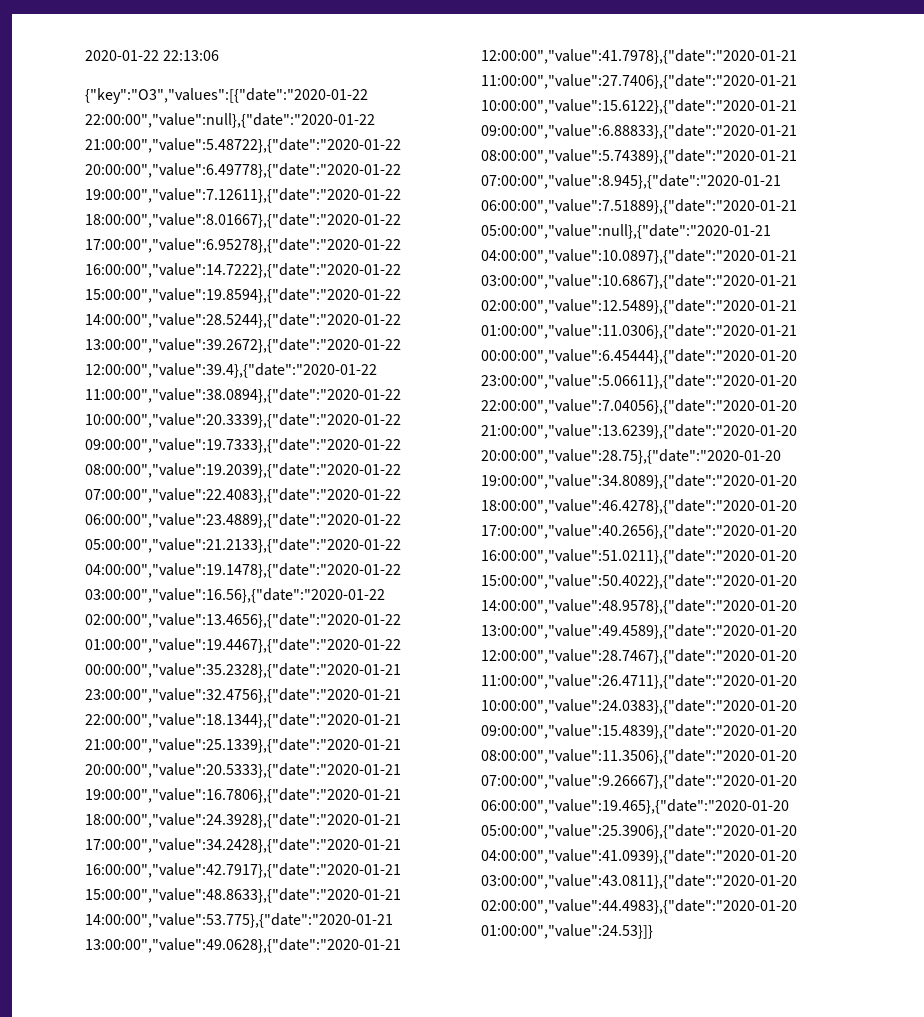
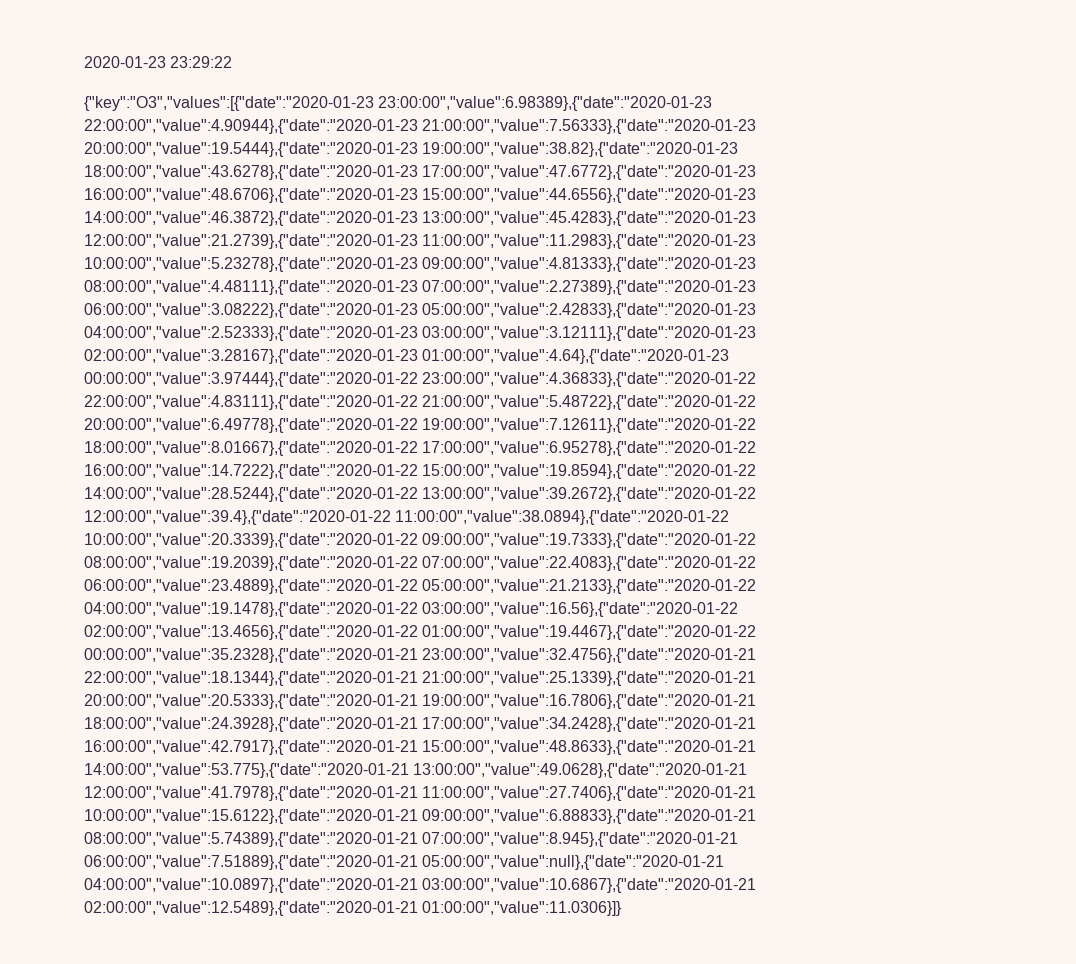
- 2020-01-22 22:13:06
- {"key":"O3","values":[{"date":"2020-01-22 22:00:00","value":null},{"date":"2020-01-22 21:00:00","value":5.48722},{"date":"2020-01-22 20:00:00","value":6.49778},{"date":"2020-01-22 19:00:00","value":7.12611},{"date":"2020-01-22 18:00:00","value":8.01667},{"date":"2020-01-22 17:00:00","value":6.95278},{"date":"2020-01-22 16:00:00","value":14.7222},{"date":"2020-01-22 15:00:00","value":19.8594},{"date":"2020-01-22 14:00:00","value":28.5244},{"date":"2020-01-22 13:00:00","value":39.2672},{"date":"2020-01-22 12:00:00","value":39.4},{"date":"2020-01-22 11:00:00","value":38.0894},{"date":"2020-01-22 10:00:00","value":20.3339},{"date":"2020-01-22 09:00:00","value":19.7333},{"date":"2020-01-22 08:00:00","value":19.2039},{"date":"2020-01-22 07:00:00","value":22.4083},{"date":"2020-01-22 06:00:00","value":23.4889},{"date":"2020-01-22 05:00:00","value":21.2133},{"date":"2020-01-22 04:00:00","value":19.1478},{"date":"2020-01-22 03:00:00","value":16.56},{"date":"2020-01-22 02:00:00","value":13.4656},{"date":"2020-01-22 01:00:00","value":19.4467},{"date":"2020-01-22 00:00:00","value":35.2328},{"date":"2020-01-21 23:00:00","value":32.4756},{"date":"2020-01-21 22:00:00","value":18.1344},{"date":"2020-01-21 21:00:00","value":25.1339},{"date":"2020-01-21 20:00:00","value":20.5333},{"date":"2020-01-21 19:00:00","value":16.7806},{"date":"2020-01-21 18:00:00","value":24.3928},{"date":"2020-01-21 17:00:00","value":34.2428},{"date":"2020-01-21 16:00:00","value":42.7917},{"date":"2020-01-21 15:00:00","value":48.8633},{"date":"2020-01-21 14:00:00","value":53.775},{"date":"2020-01-21 13:00:00","value":49.0628},{"date":"2020-01-21 12:00:00","value":41.7978},{"date":"2020-01-21 11:00:00","value":27.7406},{"date":"2020-01-21 10:00:00","value":15.6122},{"date":"2020-01-21 09:00:00","value":6.88833},{"date":"2020-01-21 08:00:00","value":5.74389},{"date":"2020-01-21 07:00:00","value":8.945},{"date":"2020-01-21 06:00:00","value":7.51889},{"date":"2020-01-21 05:00:00","value":null},{"date":"2020-01-21 04:00:00","value":10.0897},{"date":"2020-01-21 03:00:00","value":10.6867},{"date":"2020-01-21 02:00:00","value":12.5489},{"date":"2020-01-21 01:00:00","value":11.0306},{"date":"2020-01-21 00:00:00","value":6.45444},{"date":"2020-01-20 23:00:00","value":5.06611},{"date":"2020-01-20 22:00:00","value":7.04056},{"date":"2020-01-20 21:00:00","value":13.6239},{"date":"2020-01-20 20:00:00","value":28.75},{"date":"2020-01-20 19:00:00","value":34.8089},{"date":"2020-01-20 18:00:00","value":46.4278},{"date":"2020-01-20 17:00:00","value":40.2656},{"date":"2020-01-20 16:00:00","value":51.0211},{"date":"2020-01-20 15:00:00","value":50.4022},{"date":"2020-01-20 14:00:00","value":48.9578},{"date":"2020-01-20 13:00:00","value":49.4589},{"date":"2020-01-20 12:00:00","value":28.7467},{"date":"2020-01-20 11:00:00","value":26.4711},{"date":"2020-01-20 10:00:00","value":24.0383},{"date":"2020-01-20 09:00:00","value":15.4839},{"date":"2020-01-20 08:00:00","value":11.3506},{"date":"2020-01-20 07:00:00","value":9.26667},{"date":"2020-01-20 06:00:00","value":19.465},{"date":"2020-01-20 05:00:00","value":25.3906},{"date":"2020-01-20 04:00:00","value":41.0939},{"date":"2020-01-20 03:00:00","value":43.0811},{"date":"2020-01-20 02:00:00","value":44.4983},{"date":"2020-01-20 01:00:00","value":24.53}]}
+ 2020-01-23 23:29:22
+ {"key":"O3","values":[{"date":"2020-01-23 23:00:00","value":6.98389},{"date":"2020-01-23 22:00:00","value":4.90944},{"date":"2020-01-23 21:00:00","value":7.56333},{"date":"2020-01-23 20:00:00","value":19.5444},{"date":"2020-01-23 19:00:00","value":38.82},{"date":"2020-01-23 18:00:00","value":43.6278},{"date":"2020-01-23 17:00:00","value":47.6772},{"date":"2020-01-23 16:00:00","value":48.6706},{"date":"2020-01-23 15:00:00","value":44.6556},{"date":"2020-01-23 14:00:00","value":46.3872},{"date":"2020-01-23 13:00:00","value":45.4283},{"date":"2020-01-23 12:00:00","value":21.2739},{"date":"2020-01-23 11:00:00","value":11.2983},{"date":"2020-01-23 10:00:00","value":5.23278},{"date":"2020-01-23 09:00:00","value":4.81333},{"date":"2020-01-23 08:00:00","value":4.48111},{"date":"2020-01-23 07:00:00","value":2.27389},{"date":"2020-01-23 06:00:00","value":3.08222},{"date":"2020-01-23 05:00:00","value":2.42833},{"date":"2020-01-23 04:00:00","value":2.52333},{"date":"2020-01-23 03:00:00","value":3.12111},{"date":"2020-01-23 02:00:00","value":3.28167},{"date":"2020-01-23 01:00:00","value":4.64},{"date":"2020-01-23 00:00:00","value":3.97444},{"date":"2020-01-22 23:00:00","value":4.36833},{"date":"2020-01-22 22:00:00","value":4.83111},{"date":"2020-01-22 21:00:00","value":5.48722},{"date":"2020-01-22 20:00:00","value":6.49778},{"date":"2020-01-22 19:00:00","value":7.12611},{"date":"2020-01-22 18:00:00","value":8.01667},{"date":"2020-01-22 17:00:00","value":6.95278},{"date":"2020-01-22 16:00:00","value":14.7222},{"date":"2020-01-22 15:00:00","value":19.8594},{"date":"2020-01-22 14:00:00","value":28.5244},{"date":"2020-01-22 13:00:00","value":39.2672},{"date":"2020-01-22 12:00:00","value":39.4},{"date":"2020-01-22 11:00:00","value":38.0894},{"date":"2020-01-22 10:00:00","value":20.3339},{"date":"2020-01-22 09:00:00","value":19.7333},{"date":"2020-01-22 08:00:00","value":19.2039},{"date":"2020-01-22 07:00:00","value":22.4083},{"date":"2020-01-22 06:00:00","value":23.4889},{"date":"2020-01-22 05:00:00","value":21.2133},{"date":"2020-01-22 04:00:00","value":19.1478},{"date":"2020-01-22 03:00:00","value":16.56},{"date":"2020-01-22 02:00:00","value":13.4656},{"date":"2020-01-22 01:00:00","value":19.4467},{"date":"2020-01-22 00:00:00","value":35.2328},{"date":"2020-01-21 23:00:00","value":32.4756},{"date":"2020-01-21 22:00:00","value":18.1344},{"date":"2020-01-21 21:00:00","value":25.1339},{"date":"2020-01-21 20:00:00","value":20.5333},{"date":"2020-01-21 19:00:00","value":16.7806},{"date":"2020-01-21 18:00:00","value":24.3928},{"date":"2020-01-21 17:00:00","value":34.2428},{"date":"2020-01-21 16:00:00","value":42.7917},{"date":"2020-01-21 15:00:00","value":48.8633},{"date":"2020-01-21 14:00:00","value":53.775},{"date":"2020-01-21 13:00:00","value":49.0628},{"date":"2020-01-21 12:00:00","value":41.7978},{"date":"2020-01-21 11:00:00","value":27.7406},{"date":"2020-01-21 10:00:00","value":15.6122},{"date":"2020-01-21 09:00:00","value":6.88833},{"date":"2020-01-21 08:00:00","value":5.74389},{"date":"2020-01-21 07:00:00","value":8.945},{"date":"2020-01-21 06:00:00","value":7.51889},{"date":"2020-01-21 05:00:00","value":null},{"date":"2020-01-21 04:00:00","value":10.0897},{"date":"2020-01-21 03:00:00","value":10.6867},{"date":"2020-01-21 02:00:00","value":12.5489},{"date":"2020-01-21 01:00:00","value":11.0306}]}

